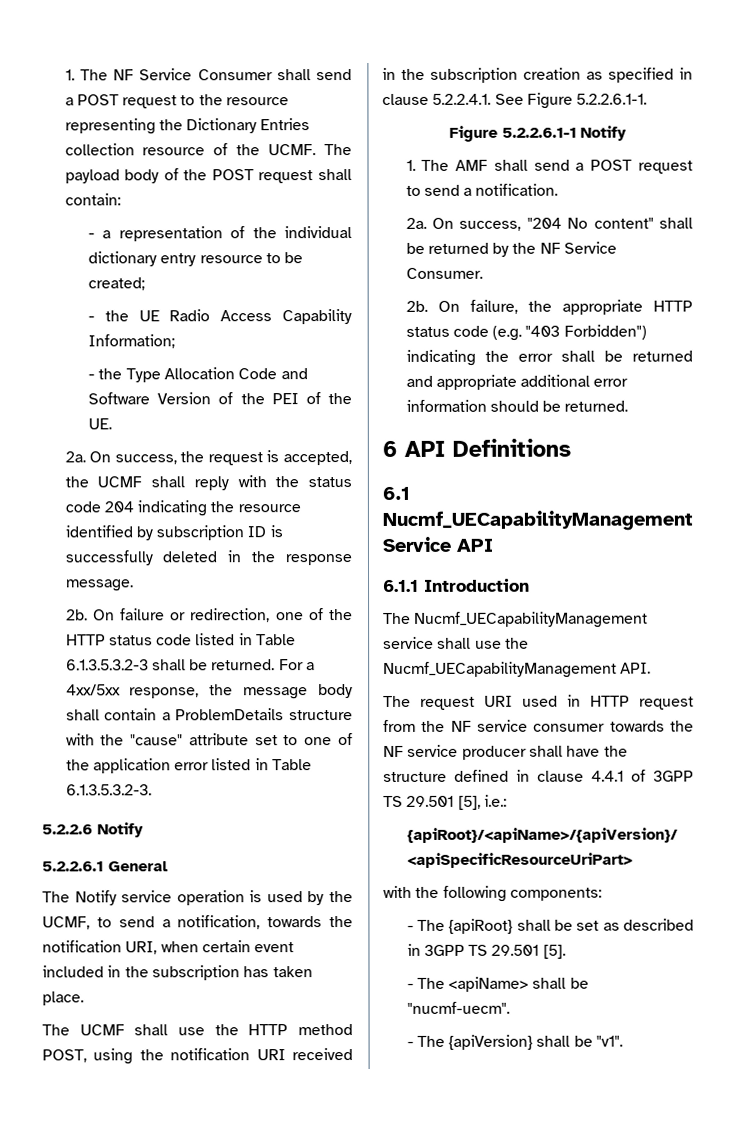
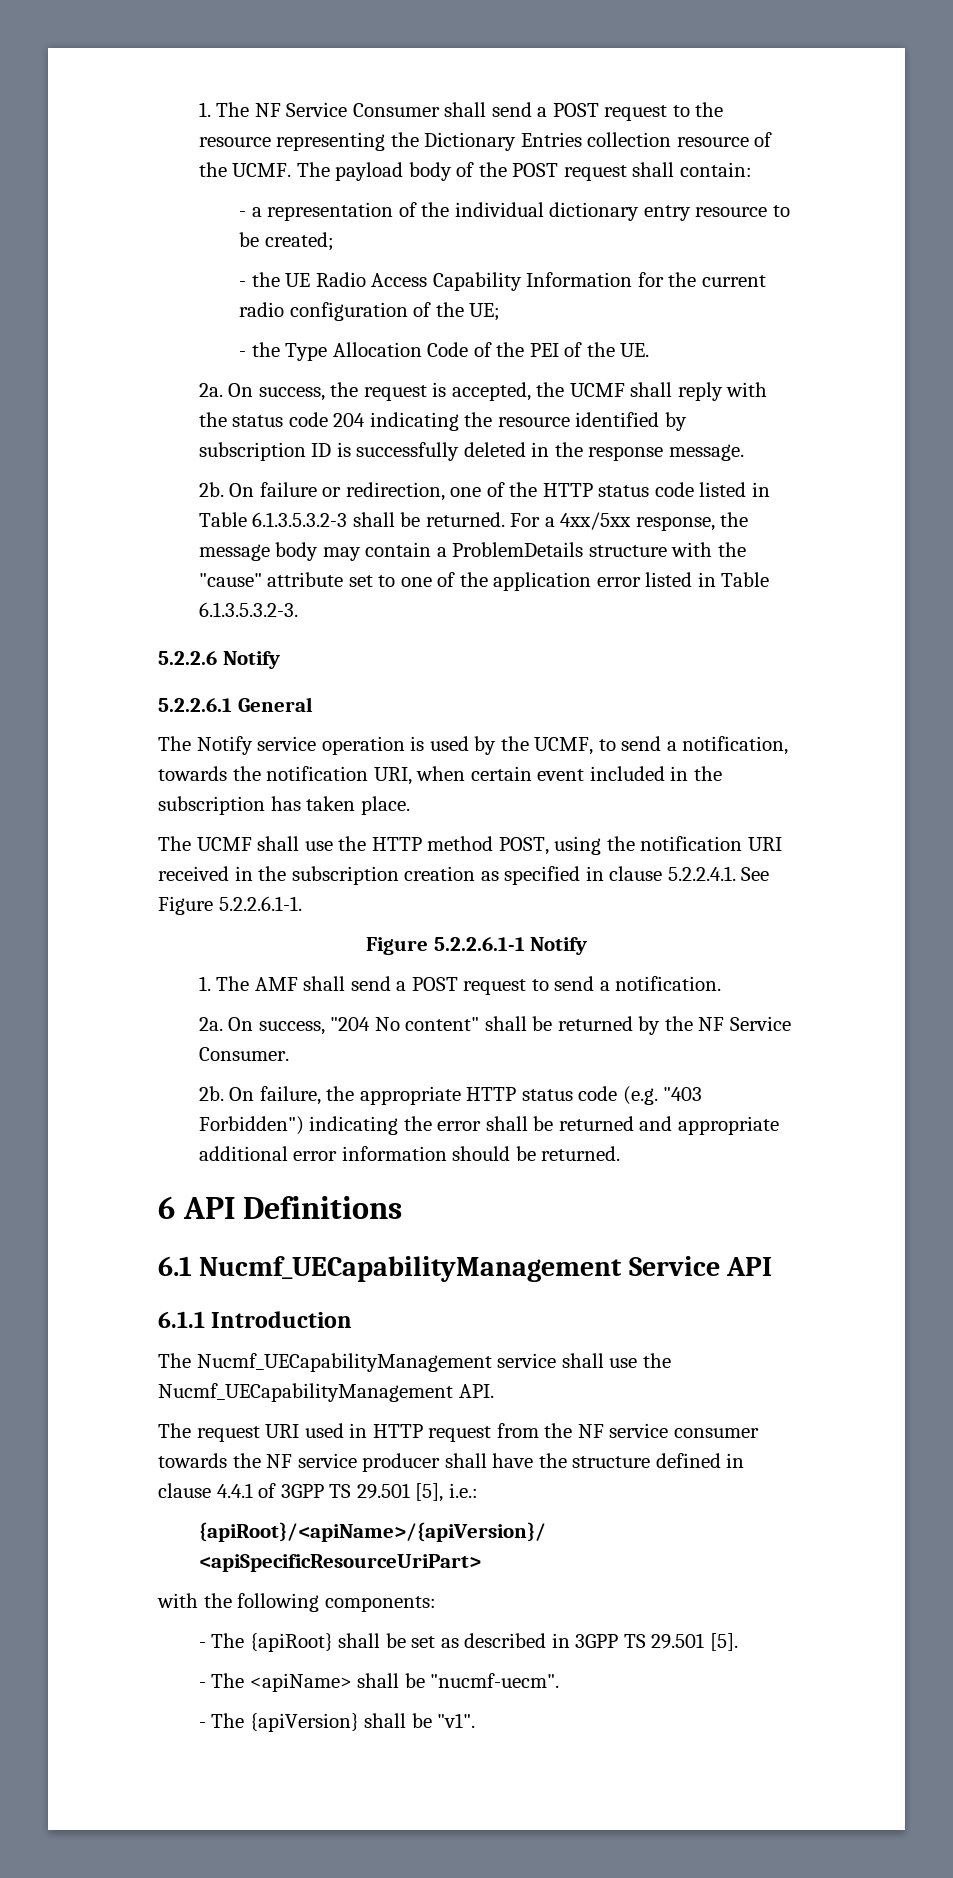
- - the UE Radio Access Capability Information;
+ - the UE Radio Access Capability Information for the current radio configuration of the UE;
- - the Type Allocation Code and Software Version of the PEI of the UE.
+ - the Type Allocation Code of the PEI of the UE.
- For a 4xx/5xx response, the message body shall contain a ProblemDetails structure with the "cause" attribute set to one of the application error listed in Table 6.1.3.5.3.2-3.
+ For a 4xx/5xx response, the message body may contain a ProblemDetails structure with the "cause" attribute set to one of the application error listed in Table 6.1.3.5.3.2-3.

